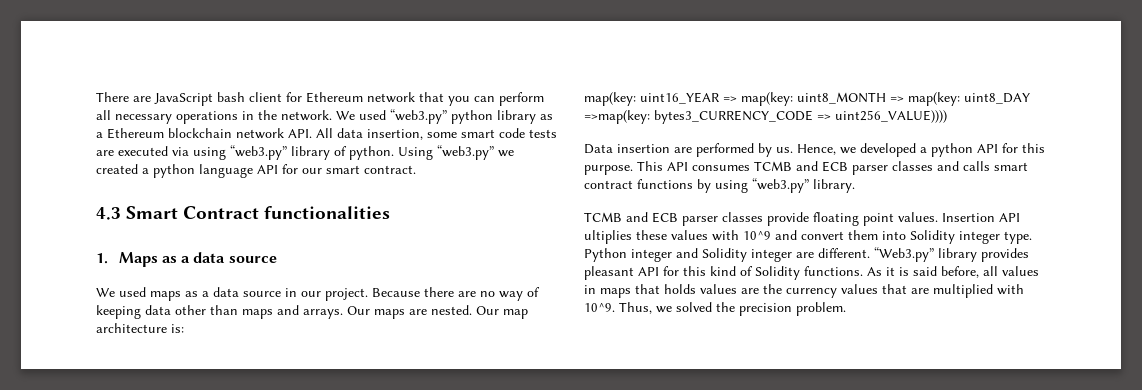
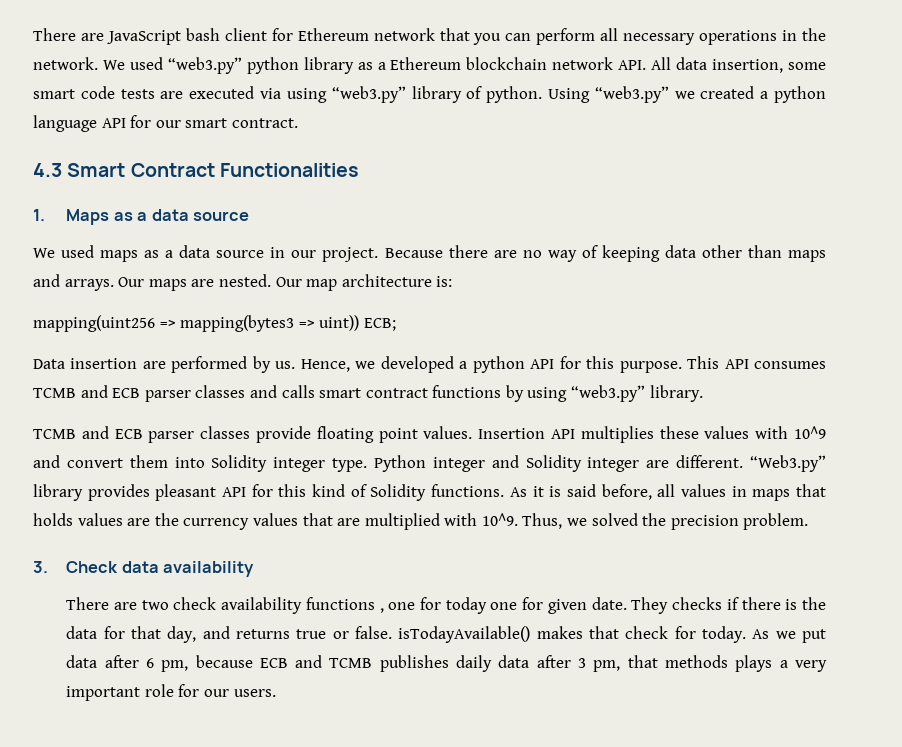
- 4.3 Smart Contract functionalities
+ 4.3 Smart Contract Functionalities
- map(key: uint16_YEAR => map(key: uint8_MONTH => map(key: uint8_DAY =>map(key: bytes3_CURRENCY_CODE => uint256_VALUE))))
+ mapping(uint256 => mapping(bytes3 => uint)) ECB;
- Insertion API ultiplies these values with 10^9 and convert them into Solidity integer type.
+ Insertion API multiplies these values with 10^9 and convert them into Solidity integer type.
+ 3. Check data availability
+ There are two check availability functions , one for today one for given date. They checks if there is the data for that day, and returns true or false. isTodayAvailable() makes that check for today. As we put data after 6 pm, because ECB and TCMB publishes daily data after 3 pm, that methods plays a very important role for our users.

